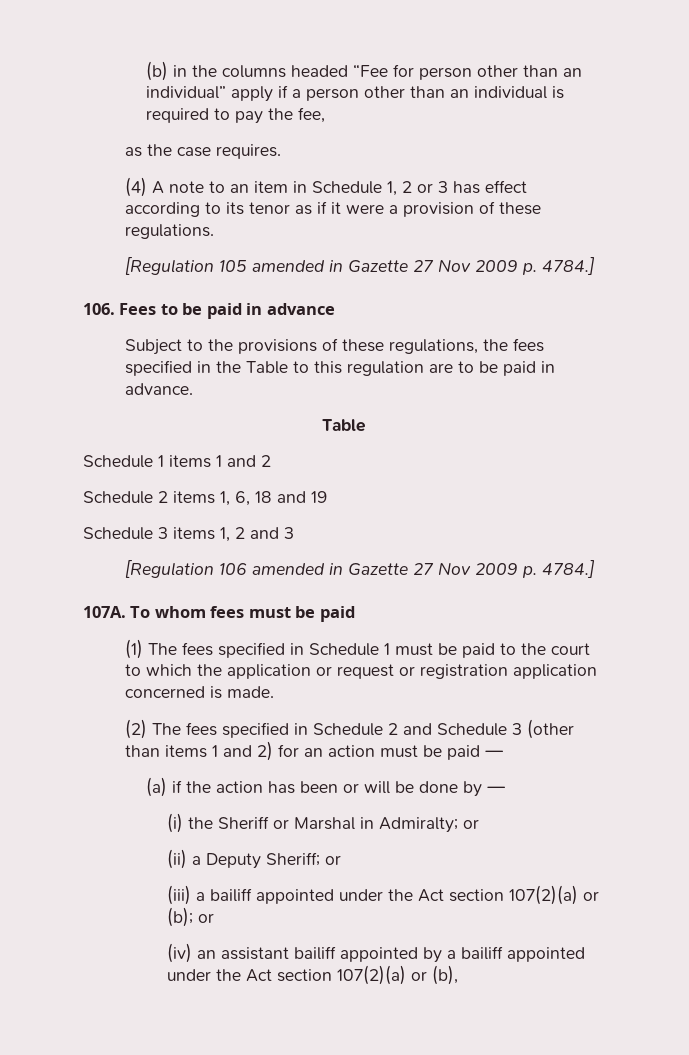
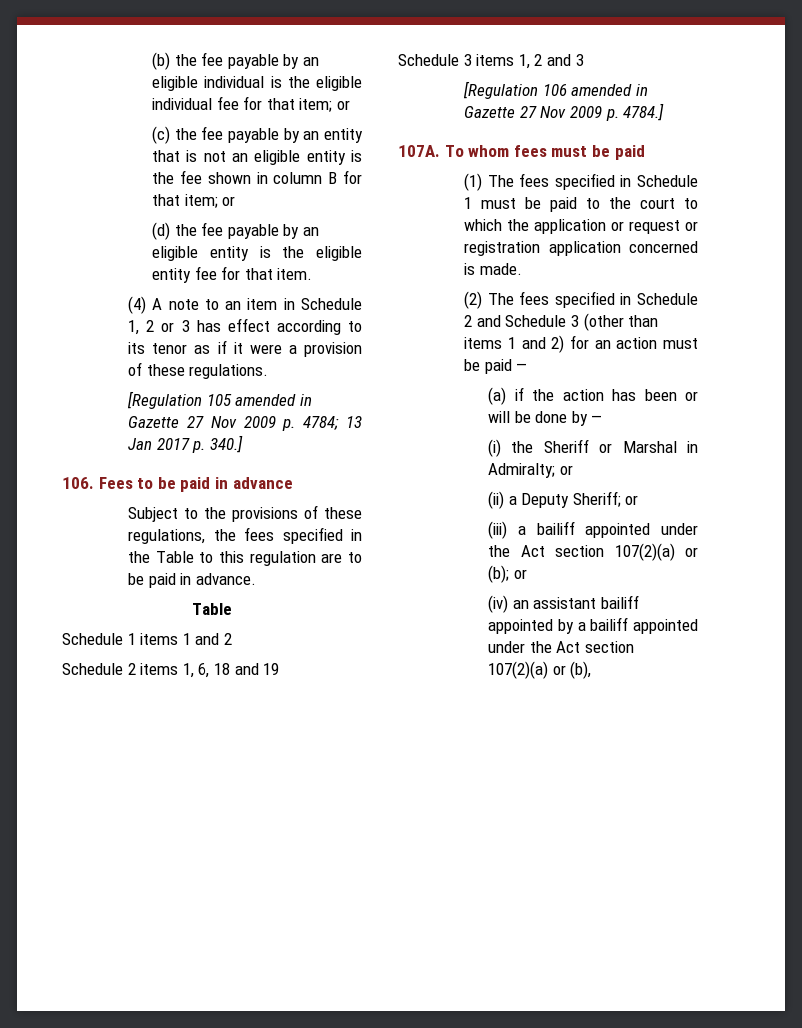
- (b) in the columns headed “Fee for person other than an individual” apply if a person other than an individual is required to pay the fee,
- as the case requires.
+ (b) the fee payable by an eligible individual is the eligible individual fee for that item; or
+ (c) the fee payable by an entity that is not an eligible entity is the fee shown in column B for that item; or
+ (d) the fee payable by an eligible entity is the eligible entity fee for that item.
- [Regulation 105 amended in Gazette 27 Nov 2009 p. 4784.]
+ [Regulation 105 amended in Gazette 27 Nov 2009 p. 4784; 13 Jan 2017 p. 340.]

